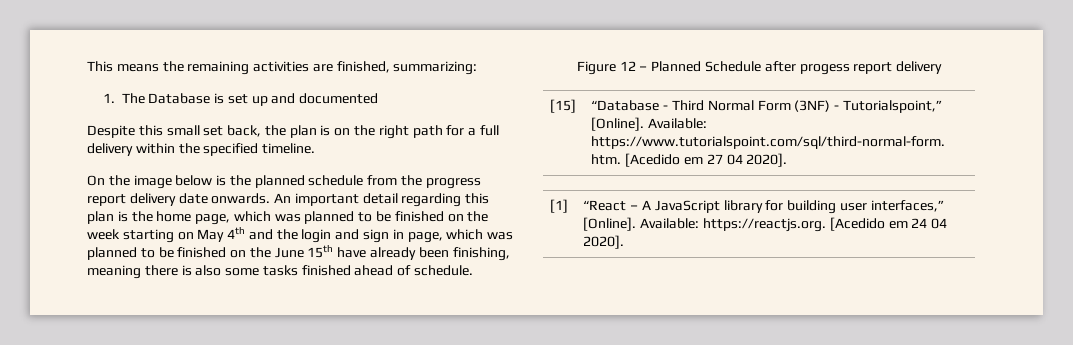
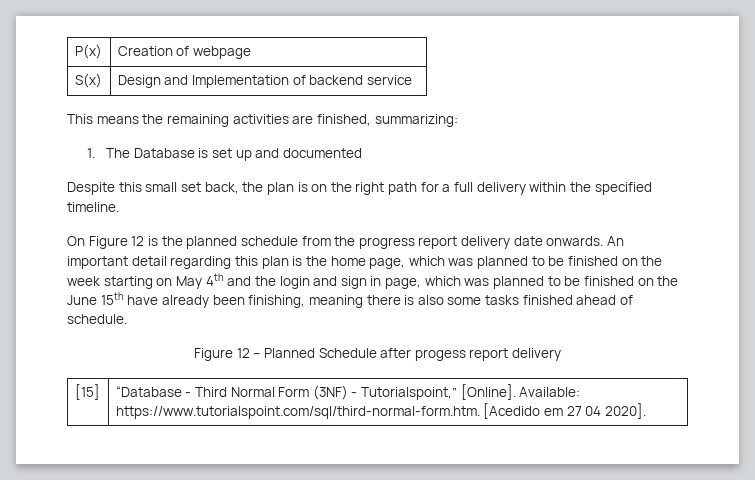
+ P(x) | Creation of webpage
+ S(x) | Design and Implementation of backend service
- On the image below is the planned schedule from the progress report delivery date onwards.
+ On Figure 12 is the planned schedule from the progress report delivery date onwards.
- [1] | “React – A JavaScript library for building user interfaces,” [Online]. Available: https://reactjs.org. [Acedido em 24 04 2020].

